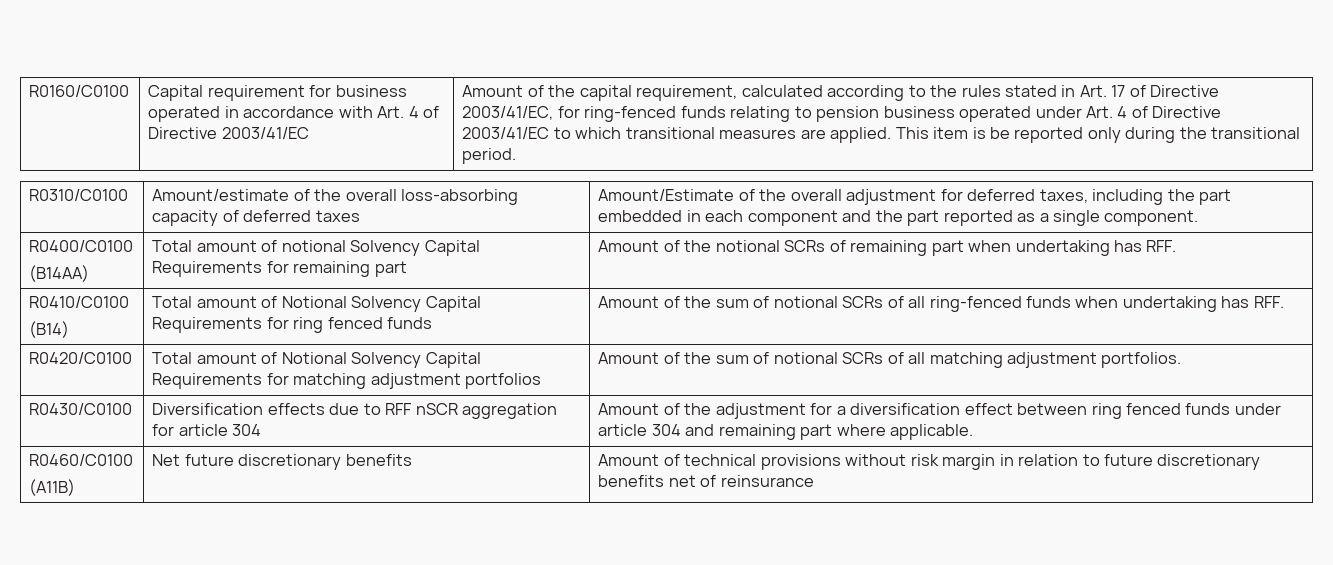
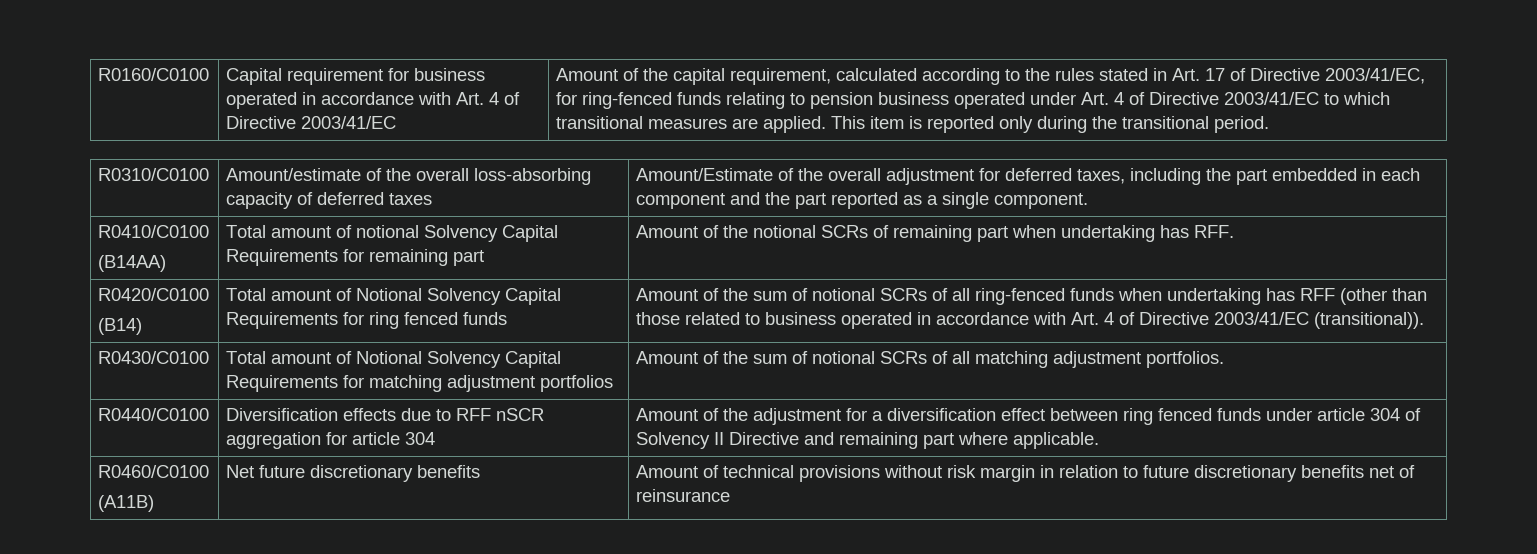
- This item is be reported only during the transitional period.
+ This item is reported only during the transitional period.
- R0400/C0100
+ R0410/C0100
- R0410/C0100
+ R0420/C0100
- Amount of the sum of notional SCRs of all ring-fenced funds when undertaking has RFF.
- R0420/C0100 | Total amount of Notional Solvency Capital Requirements for matching adjustment portfolios | Amount of the sum of notional SCRs of all matching adjustment portfolios.
+ Amount of the sum of notional SCRs of all ring-fenced funds when undertaking has RFF (other than those related to business operated in accordance with Art. 4 of Directive 2003/41/EC (transitional)).
+ R0430/C0100 | Total amount of Notional Solvency Capital Requirements for matching adjustment portfolios | Amount of the sum of notional SCRs of all matching adjustment portfolios.
- R0430/C0100 | Diversification effects due to RFF nSCR aggregation for article 304 | Amount of the adjustment for a diversification effect between ring fenced funds under article 304 and remaining part where applicable.
+ R0440/C0100 | Diversification effects due to RFF nSCR aggregation for article 304 | Amount of the adjustment for a diversification effect between ring fenced funds under article 304 of Solvency II Directive and remaining part where applicable.

